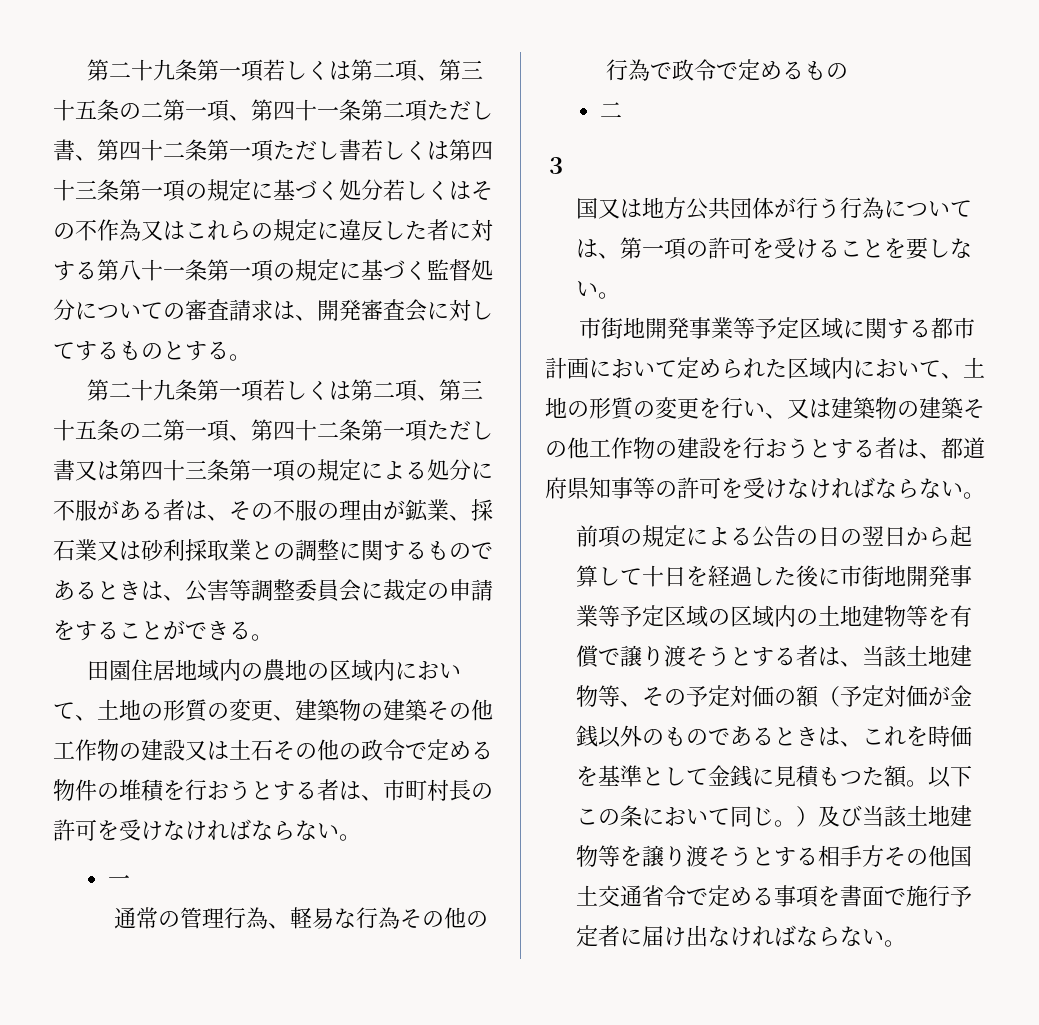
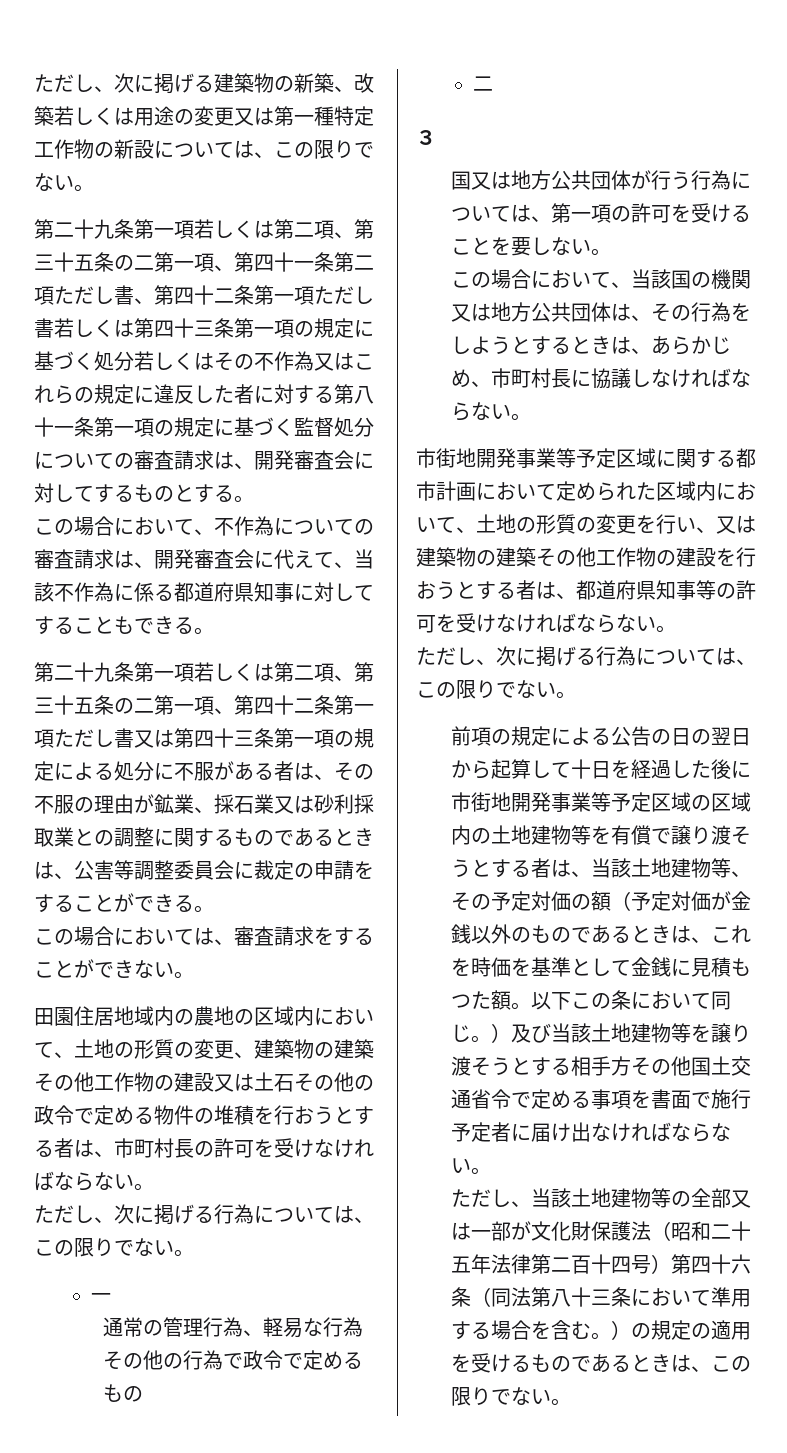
+ ただし、次に掲げる建築物の新築、改築若しくは用途の変更又は第一種特定工作物の新設については、この限りでない。
+ この場合において、不作為についての審査請求は、開発審査会に代えて、当該不作為に係る都道府県知事に対してすることもできる。
+ この場合においては、審査請求をすることができない。
  田園住居地域内の農地の区域内において、土地の形質の変更、建築物の建築その他工作物の建設又は土石その他の政令で定める物件の堆積を行おうとする者は、市町村長の許可を受けなければならない。
+ ただし、次に掲げる行為については、この限りでない。
+ この場合において、当該国の機関又は地方公共団体は、その行為をしようとするときは、あらかじめ、市町村長に協議しなければならない。
  市街地開発事業等予定区域に関する都市計画において定められた区域内において、土地の形質の変更を行い、又は建築物の建築その他工作物の建設を行おうとする者は、都道府県知事等の許可を受けなければならない。
+ ただし、次に掲げる行為については、この限りでない。
+ ただし、当該土地建物等の全部又は一部が文化財保護法（昭和二十五年法律第二百十四号）第四十六条（同法第八十三条において準用する場合を含む。）の規定の適用を受けるものであるときは、この限りでない。

